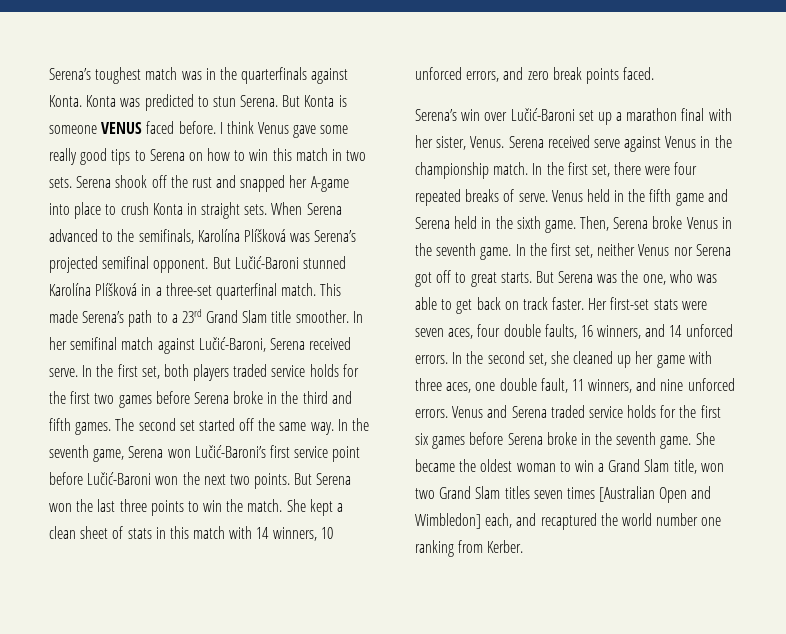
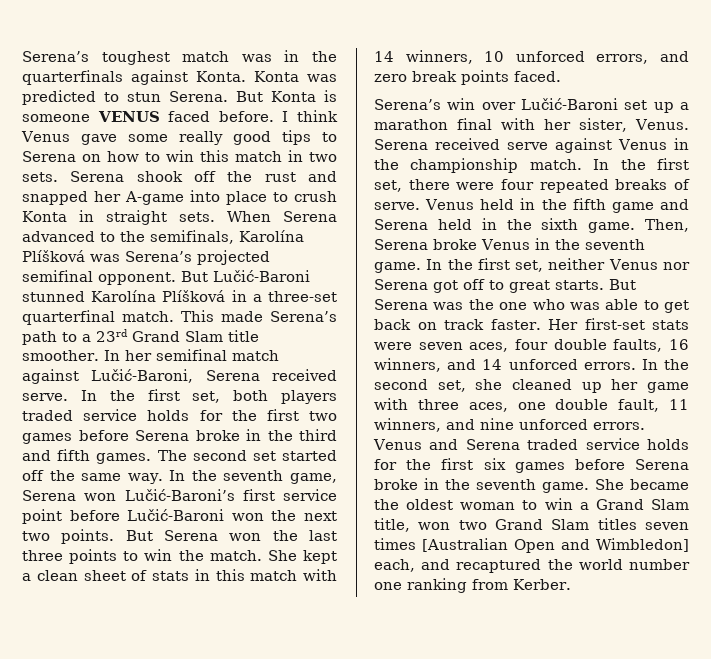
- But Serena was the one, who was able to get back on track faster.
+ But Serena was the one who was able to get back on track faster.

